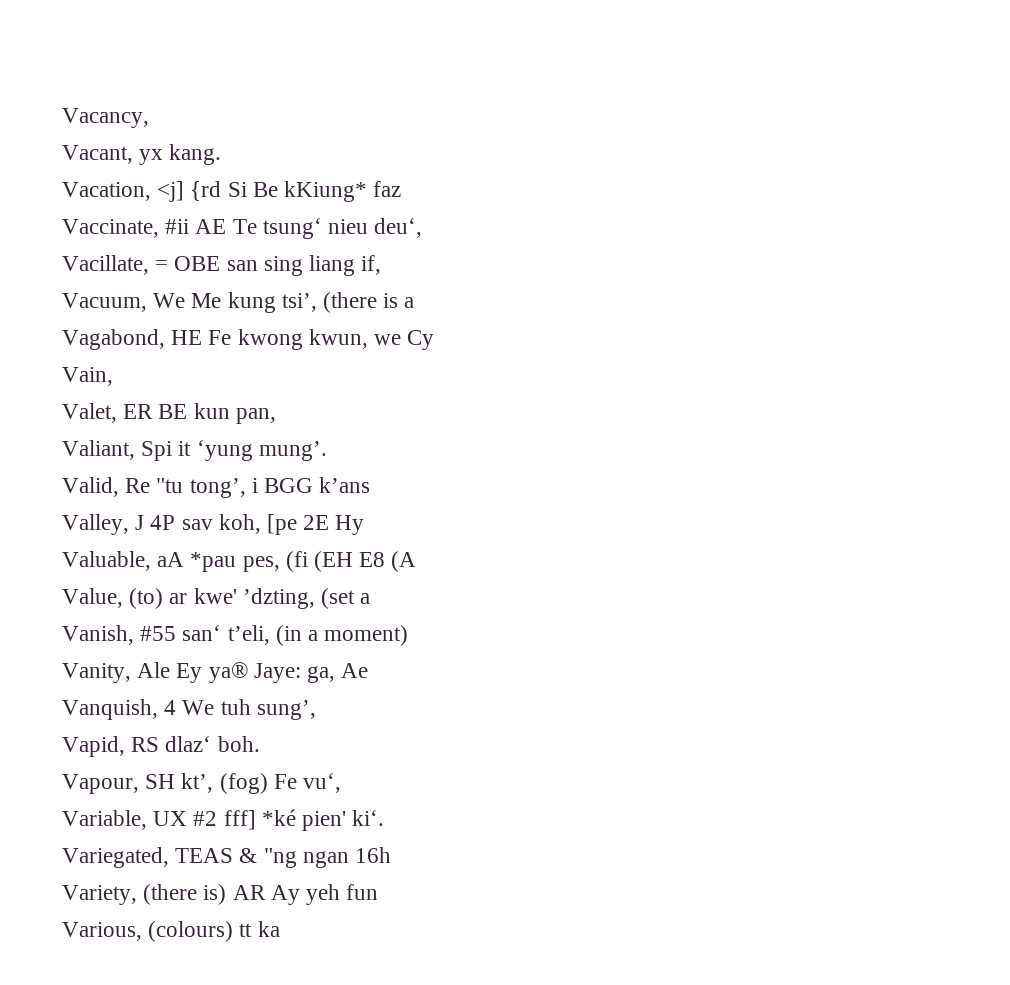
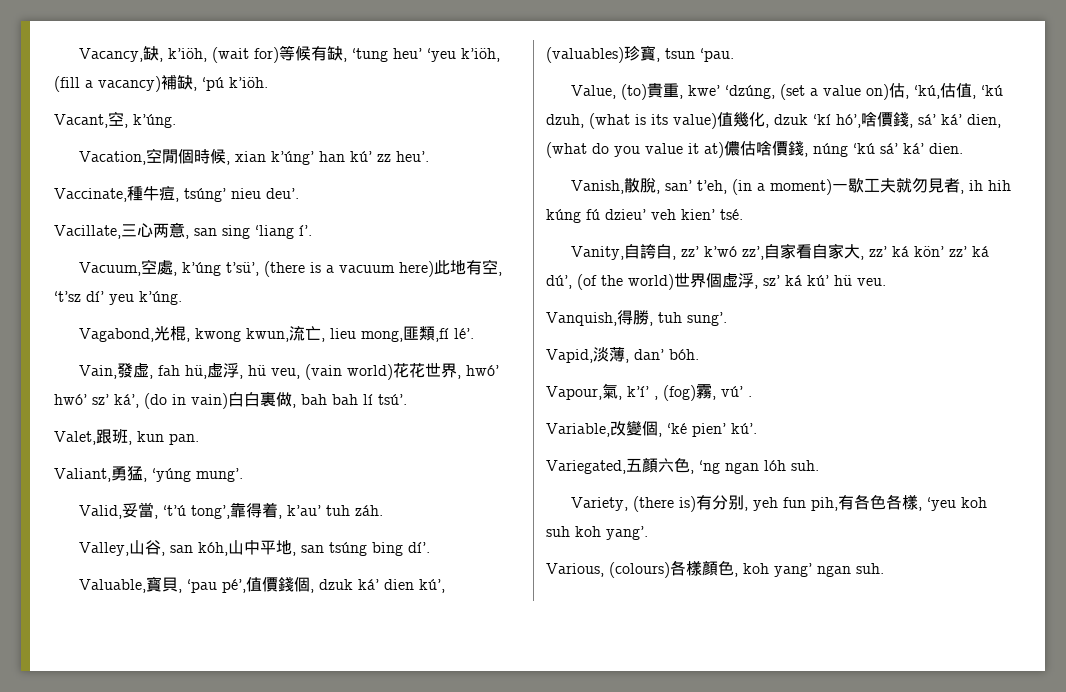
- Vacancy,
+ Vacancy,缺, k’iöh, (wait for)等候有缺, ‘tung heu’ ‘yeu k’iöh, (fill a vacancy)補缺, ‘pú k’iöh.
- Vacant, yx kang.
+ Vacant,空, k’úng.
- Vacation, <j] {rd Si Be kKiung* faz
- Vaccinate, #ii AE Te tsung‘ nieu deu‘,
- Vacillate, = OBE san sing liang if,
- Vacuum, We Me kung tsi’, (there is a
- Vagabond, HE Fe kwong kwun, we Cy
- Vain,
- Valet, ER BE kun pan,
- Valiant, Spi it ‘yung mung’.
- Valid, Re "tu tong’, i BGG k’ans
- Valley, J 4P sav koh, [pe 2E Hy
- Valuable, aA *pau pes, (fi (EH E8 (A
- Value, (to) ar kwe' ’dzting, (set a
- Vanish, #55 san‘ t’eli, (in a moment)
- Vanity, Ale Ey ya® Jaye: ga, Ae
- Vanquish, 4 We tuh sung’,
- Vapid, RS dlaz‘ boh.
- Vapour, SH kt’, (fog) Fe vu‘,
- Variable, UX #2 fff] *ké pien' ki‘.
- Variegated, TEAS & "ng ngan 16h
+ Vacation,空閒個時候, xian k’úng’ han kú’ zz heu’.
+ Vaccinate,種牛痘, tsúng’ nieu deu’.
+ Vacillate,三心两意, san sing ‘liang í’.
+ Vacuum,空處, k’úng t’sü’, (there is a vacuum here)此地有空, ‘t’sz dí’ yeu k’úng.
+ Vagabond,光棍, kwong kwun,流亡, lieu mong,匪類,fí lé’.
+ Vain,發虚, fah hü,虚浮, hü veu, (vain world)花花世界, hwó’ hwó’ sz’ ká’, (do in vain)白白裏做, bah bah lí tsú’.
+ Valet,跟班, kun pan.
+ Valiant,勇猛, ‘yúng mung’.
+ Valid,妥當, ‘t’ú tong’,靠得着, k’au’ tuh záh.
+ Valley,山谷, san kóh,山中平地, san tsúng bing dí’.
+ Valuable,寳貝, ‘pau pé’,值價錢個, dzuk ká’ dien kú’, (valuables)珍寳, tsun ‘pau.
+ Value, (to)貴重, kwe’ ‘dzúng, (set a value on)估, ‘kú,估值, ‘kú dzuh, (what is its value)值幾化, dzuk ‘kí hó’,啥價錢, sá’ ká’ dien, (what do you value it at)儂估啥價錢, núng ‘kú sá’ ká’ dien.
+ Vanish,散脫, san’ t’eh, (in a moment)一歇工夫就勿見者, ih hih kúng fú dzieu’ veh kien’ tsé.
+ Vanity,自誇自, zz’ k’wó zz’,自家看自家大, zz’ ká kön’ zz’ ká dú’, (of the world)世界個虚浮, sz’ ká kú’ hü veu.
+ Vanquish,得勝, tuh sung’.
+ Vapid,淡薄, dan’ bóh.
+ Vapour,氣, k’í’ , (fog)霧, vú’ .
+ Variable,改變個, ‘ké pien’ kú’.
+ Variegated,五顏六色, ‘ng ngan lóh suh.
- Variety, (there is) AR Ay yeh fun
- Various, (colours) tt ka
+ Variety, (there is)有分别, yeh fun pih,有各色各樣, ‘yeu koh suh koh yang’.
+ Various, (colours)各樣顏色, koh yang’ ngan suh.

